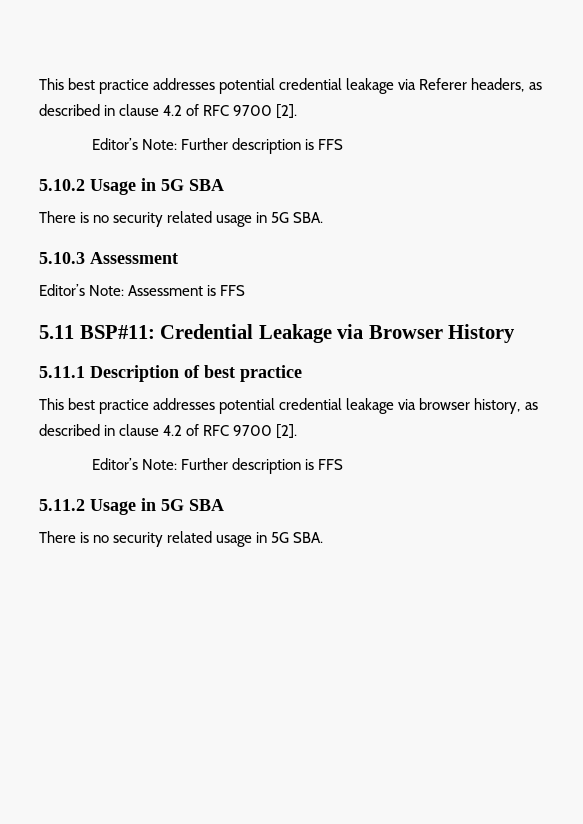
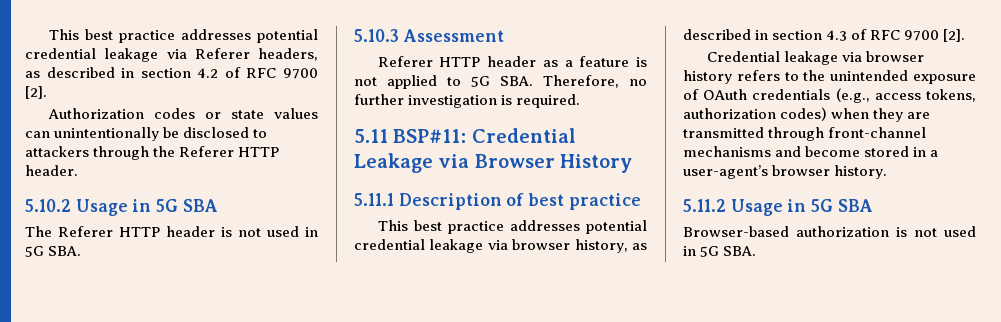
- This best practice addresses potential credential leakage via Referer headers, as described in clause 4.2 of RFC 9700 [2].
- Editor’s Note: Further description is FFS
+ This best practice addresses potential credential leakage via Referer headers, as described in section 4.2 of RFC 9700 [2].
+ Authorization codes or state values can unintentionally be disclosed to attackers through the Referer HTTP header.
  5.10.2 Usage in 5G SBA
- There is no security related usage in 5G SBA.
+ The Referer HTTP header is not used in 5G SBA.
- Editor’s Note: Assessment is FFS
+ Referer HTTP header as a feature is not applied to 5G SBA. Therefore, no further investigation is required.
- This best practice addresses potential credential leakage via browser history, as described in clause 4.2 of RFC 9700 [2].
- Editor’s Note: Further description is FFS
+ This best practice addresses potential credential leakage via browser history, as described in section 4.3 of RFC 9700 [2].
+ Credential leakage via browser history refers to the unintended exposure of OAuth credentials (e.g., access tokens, authorization codes) when they are transmitted through front-channel mechanisms and become stored in a user-agent’s browser history.
  5.11.2 Usage in 5G SBA
- There is no security related usage in 5G SBA.
+ Browser-based authorization is not used in 5G SBA.

